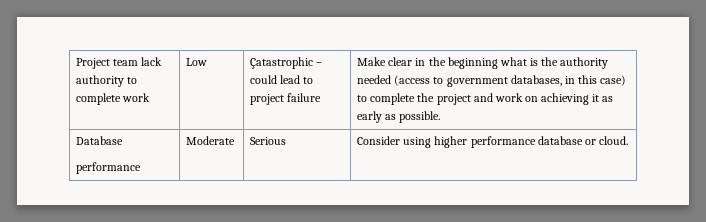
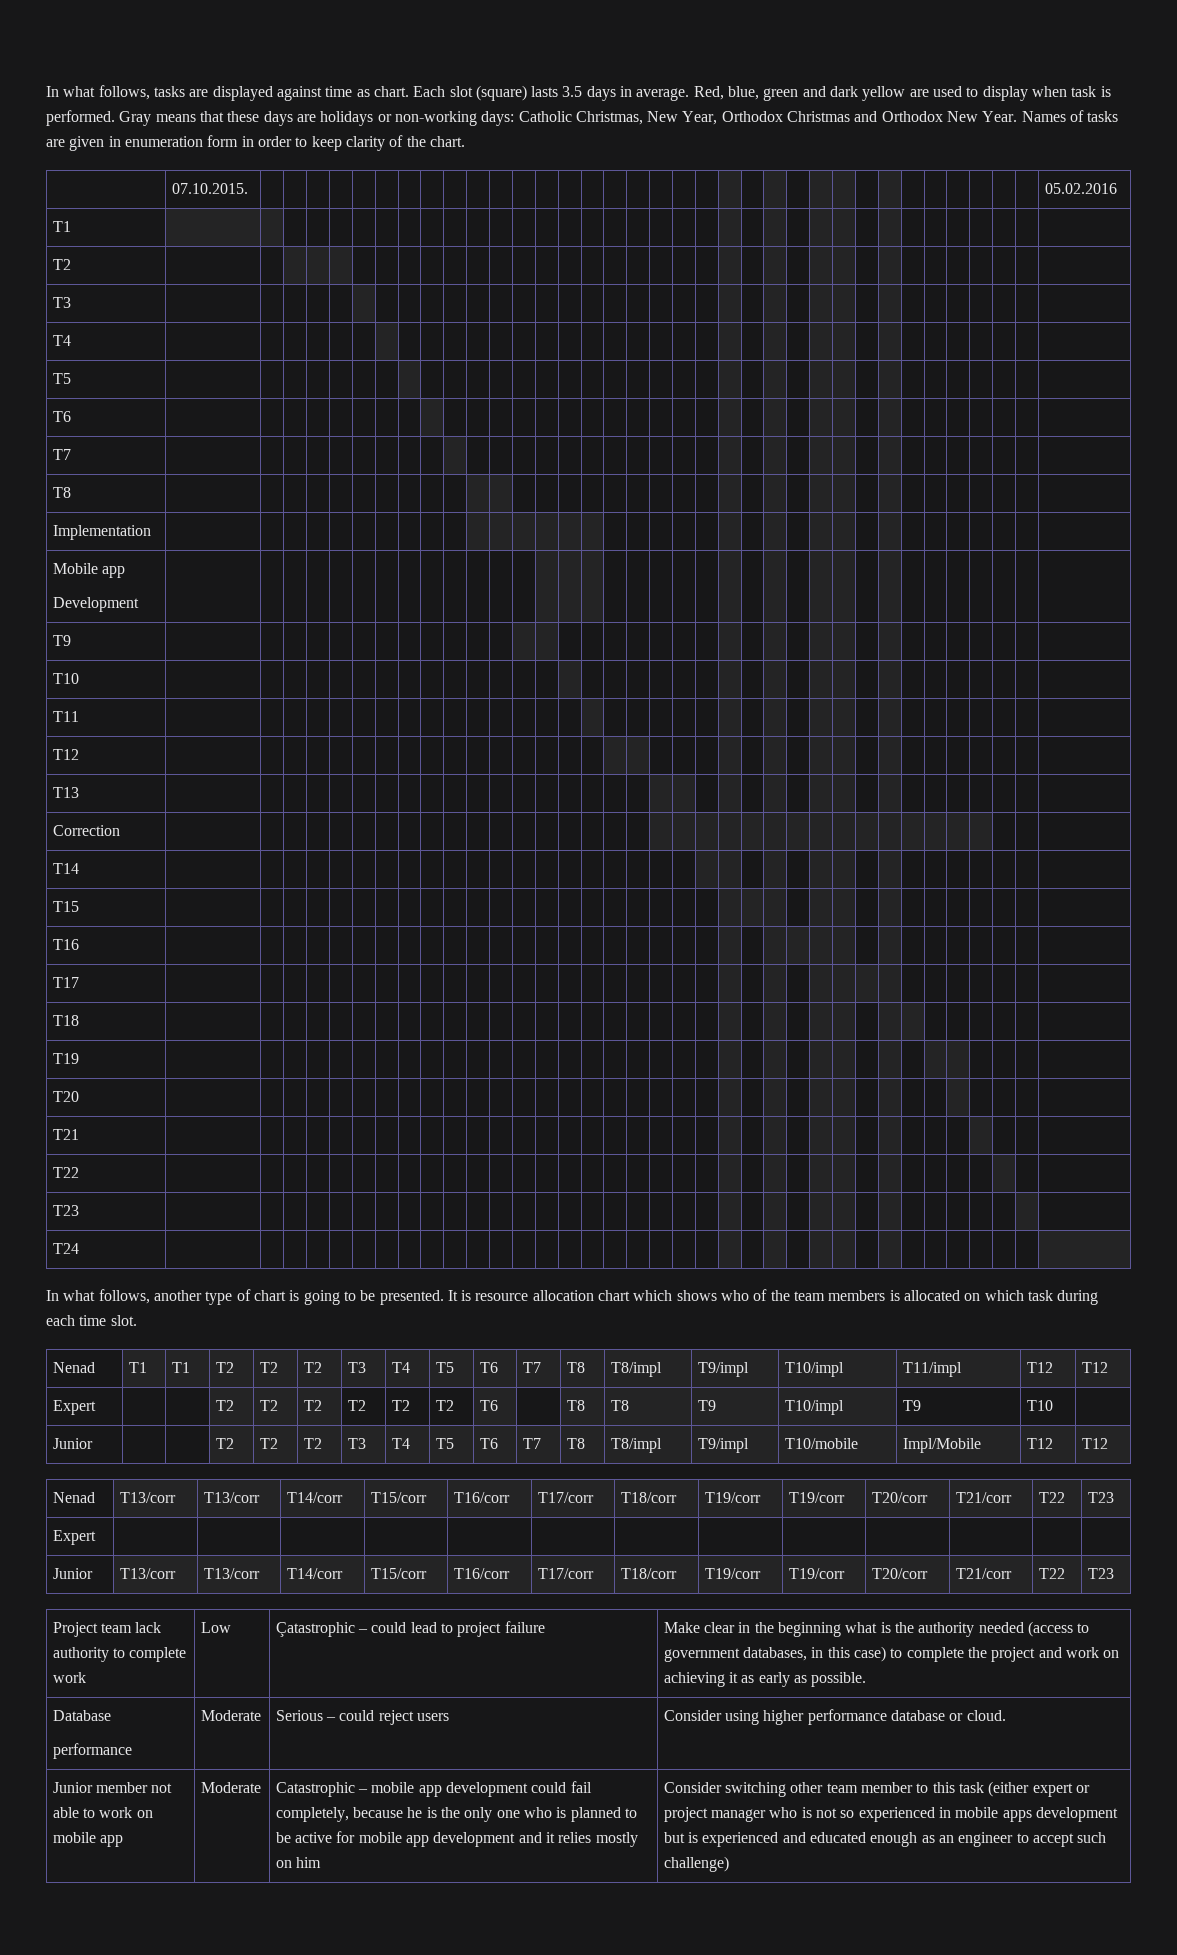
+ In what follows, tasks are displayed against time as chart. Each slot (square) lasts 3.5 days in average. Red, blue, green and dark yellow are used to display when task is performed. Gray means that these days are holidays or non-working days: Catholic Christmas, New Year, Orthodox Christmas and Orthodox New Year. Names of tasks are given in enumeration form in order to keep clarity of the chart.
+ | 07.10.2015. | | | | | | | | | | | | | | | | | | | | | | | | | | | | | | | | | | | 05.02.2016
+ T1 | | | | | | | | | | | | | | | | | | | | | | | | | | | | | | | | | | | |
+ T2 | | | | | | | | | | | | | | | | | | | | | | | | | | | | | | | | | | | |
+ T3 | | | | | | | | | | | | | | | | | | | | | | | | | | | | | | | | | | | |
+ T4 | | | | | | | | | | | | | | | | | | | | | | | | | | | | | | | | | | | |
+ T5 | | | | | | | | | | | | | | | | | | | | | | | | | | | | | | | | | | | |
+ T6 | | | | | | | | | | | | | | | | | | | | | | | | | | | | | | | | | | | |
+ T7 | | | | | | | | | | | | | | | | | | | | | | | | | | | | | | | | | | | |
+ T8 | | | | | | | | | | | | | | | | | | | | | | | | | | | | | | | | | | | |
+ Implementation | | | | | | | | | | | | | | | | | | | | | | | | | | | | | | | | | | | |
+ Mobile app
+ Development | | | | | | | | | | | | | | | | | | | | | | | | | | | | | | | | | | | |
+ T9 | | | | | | | | | | | | | | | | | | | | | | | | | | | | | | | | | | | |
+ T10 | | | | | | | | | | | | | | | | | | | | | | | | | | | | | | | | | | | |
+ T11 | | | | | | | | | | | | | | | | | | | | | | | | | | | | | | | | | | | |
+ T12 | | | | | | | | | | | | | | | | | | | | | | | | | | | | | | | | | | | |
+ T13 | | | | | | | | | | | | | | | | | | | | | | | | | | | | | | | | | | | |
+ Correction | | | | | | | | | | | | | | | | | | | | | | | | | | | | | | | | | | | |
+ T14 | | | | | | | | | | | | | | | | | | | | | | | | | | | | | | | | | | | |
+ T15 | | | | | | | | | | | | | | | | | | | | | | | | | | | | | | | | | | | |
+ T16 | | | | | | | | | | | | | | | | | | | | | | | | | | | | | | | | | | | |
+ T17 | | | | | | | | | | | | | | | | | | | | | | | | | | | | | | | | | | | |
+ T18 | | | | | | | | | | | | | | | | | | | | | | | | | | | | | | | | | | | |
+ T19 | | | | | | | | | | | | | | | | | | | | | | | | | | | | | | | | | | | |
+ T20 | | | | | | | | | | | | | | | | | | | | | | | | | | | | | | | | | | | |
+ T21 | | | | | | | | | | | | | | | | | | | | | | | | | | | | | | | | | | | |
+ T22 | | | | | | | | | | | | | | | | | | | | | | | | | | | | | | | | | | | |
+ T23 | | | | | | | | | | | | | | | | | | | | | | | | | | | | | | | | | | | |
+ T24 | | | | | | | | | | | | | | | | | | | | | | | | | | | | | | | | | | | |
+ In what follows, another type of chart is going to be presented. It is resource allocation chart which shows who of the team members is allocated on which task during each time slot.
+ Nenad | T1 | T1 | T2 | T2 | T2 | T3 | T4 | T5 | T6 | T7 | T8 | T8/impl | T9/impl | T10/impl | T11/impl | T12 | T12
+ Expert | | | T2 | T2 | T2 | T2 | T2 | T2 | T6 | | T8 | T8 | T9 | T10/impl | T9 | T10 |
+ Junior | | | T2 | T2 | T2 | T3 | T4 | T5 | T6 | T7 | T8 | T8/impl | T9/impl | T10/mobile | Impl/Mobile | T12 | T12
+ Nenad | T13/corr | T13/corr | T14/corr | T15/corr | T16/corr | T17/corr | T18/corr | T19/corr | T19/corr | T20/corr | T21/corr | T22 | T23
+ Expert | | | | | | | | | | | | |
+ Junior | T13/corr | T13/corr | T14/corr | T15/corr | T16/corr | T17/corr | T18/corr | T19/corr | T19/corr | T20/corr | T21/corr | T22 | T23
  Database
- performance | Moderate | Serious | Consider using higher performance database or cloud.
+ performance | Moderate | Serious – could reject users | Consider using higher performance database or cloud.
+ Junior member not able to work on mobile app | Moderate | Catastrophic – mobile app development could fail completely, because he is the only one who is planned to be active for mobile app development and it relies mostly on him | Consider switching other team member to this task (either expert or project manager who is not so experienced in mobile apps development but is experienced and educated enough as an engineer to accept such challenge)

